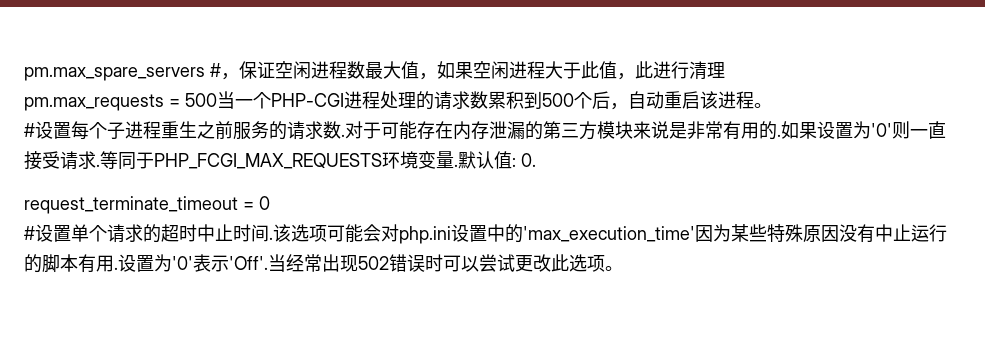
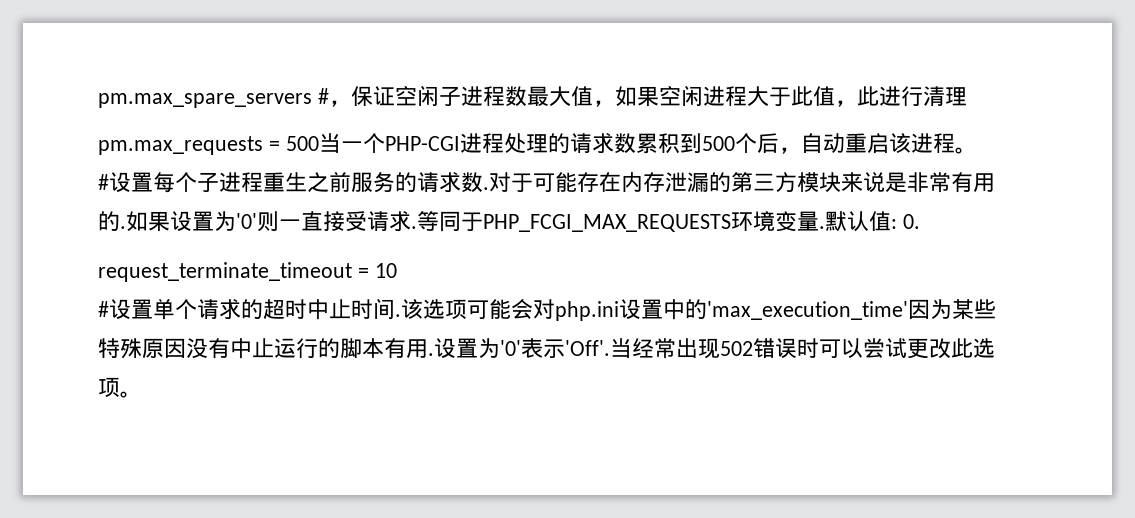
- pm.max_spare_servers #，保证空闲进程数最大值，如果空闲进程大于此值，此进行清理
+ pm.max_spare_servers #，保证空闲子进程数最大值，如果空闲进程大于此值，此进行清理
- request_terminate_timeout = 0
+ request_terminate_timeout = 10

